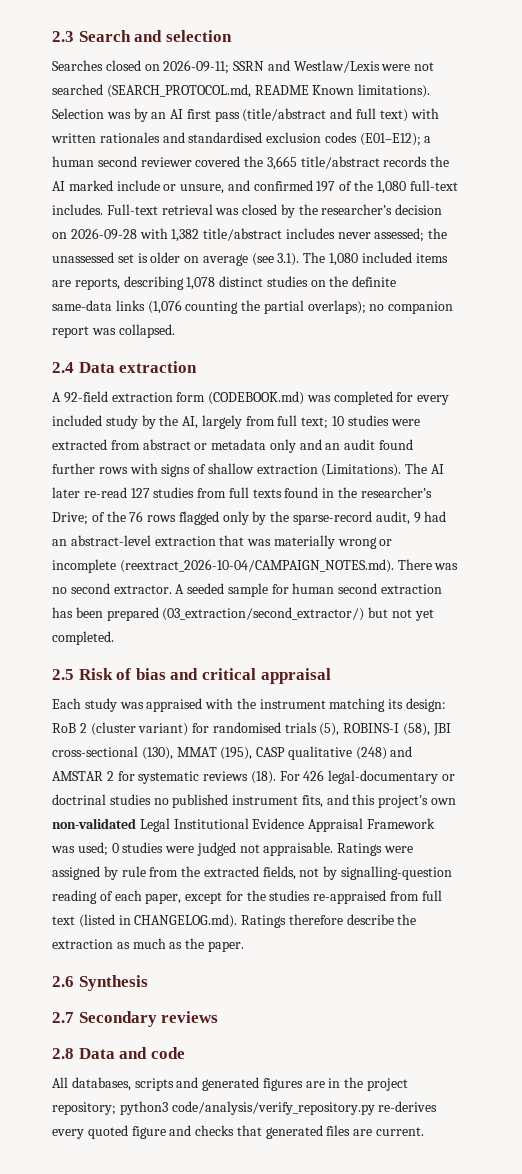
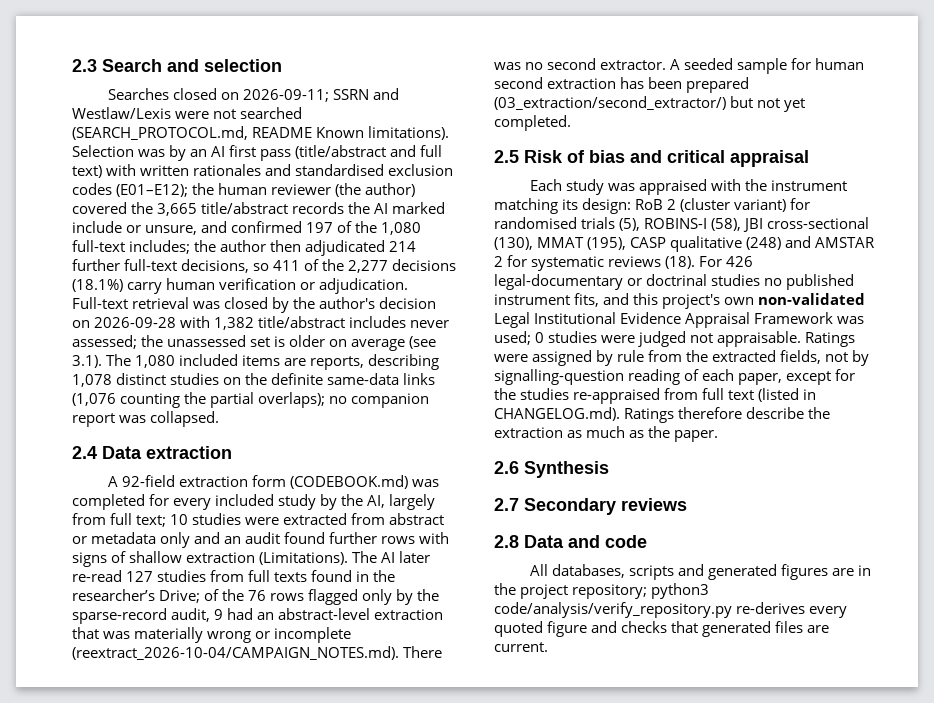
- Selection was by an AI first pass (title/abstract and full text) with written rationales and standardised exclusion codes (E01–E12); a human second reviewer covered the 3,665 title/abstract records the AI marked include or unsure, and confirmed 197 of the 1,080 full-text includes.
+ Selection was by an AI first pass (title/abstract and full text) with written rationales and standardised exclusion codes (E01–E12); the human reviewer (the author) covered the 3,665 title/abstract records the AI marked include or unsure, and confirmed 197 of the 1,080 full-text includes; the author then adjudicated 214 further full-text decisions, so 411 of the 2,277 decisions (18.1%) carry human verification or adjudication.
- Full-text retrieval was closed by the researcher’s decision on 2026-09-28 with 1,382 title/abstract includes never assessed; the unassessed set is older on average (see 3.1). The 1,080 included items are reports, describing 1,078 distinct studies on the definite same-data links (1,076 counting the partial overlaps); no companion report was collapsed.
+ Full-text retrieval was closed by the author's decision on 2026-09-28 with 1,382 title/abstract includes never assessed; the unassessed set is older on average (see 3.1). The 1,080 included items are reports, describing 1,078 distinct studies on the definite same-data links (1,076 counting the partial overlaps); no companion report was collapsed.

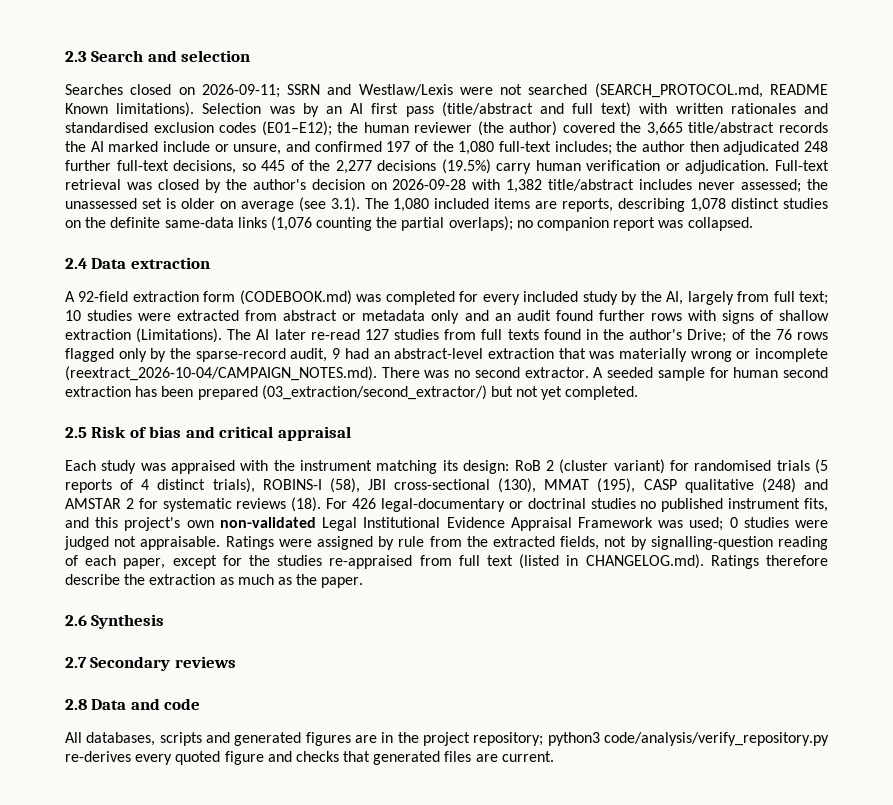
- Selection was by an AI first pass (title/abstract and full text) with written rationales and standardised exclusion codes (E01–E12); the human reviewer (the author) covered the 3,665 title/abstract records the AI marked include or unsure, and confirmed 197 of the 1,080 full-text includes; the author then adjudicated 214 further full-text decisions, so 411 of the 2,277 decisions (18.1%) carry human verification or adjudication.
+ Selection was by an AI first pass (title/abstract and full text) with written rationales and standardised exclusion codes (E01–E12); the human reviewer (the author) covered the 3,665 title/abstract records the AI marked include or unsure, and confirmed 197 of the 1,080 full-text includes; the author then adjudicated 248 further full-text decisions, so 445 of the 2,277 decisions (19.5%) carry human verification or adjudication.
- The AI later re-read 127 studies from full texts found in the researcher’s Drive; of the 76 rows flagged only by the sparse-record audit, 9 had an abstract-level extraction that was materially wrong or incomplete (reextract_2026-10-04/CAMPAIGN_NOTES.md). There was no second extractor.
+ The AI later re-read 127 studies from full texts found in the author's Drive; of the 76 rows flagged only by the sparse-record audit, 9 had an abstract-level extraction that was materially wrong or incomplete (reextract_2026-10-04/CAMPAIGN_NOTES.md). There was no second extractor.
- Each study was appraised with the instrument matching its design: RoB 2 (cluster variant) for randomised trials (5), ROBINS-I (58), JBI cross-sectional (130), MMAT (195), CASP qualitative (248) and AMSTAR 2 for systematic reviews (18).
+ Each study was appraised with the instrument matching its design: RoB 2 (cluster variant) for randomised trials (5 reports of 4 distinct trials), ROBINS-I (58), JBI cross-sectional (130), MMAT (195), CASP qualitative (248) and AMSTAR 2 for systematic reviews (18).

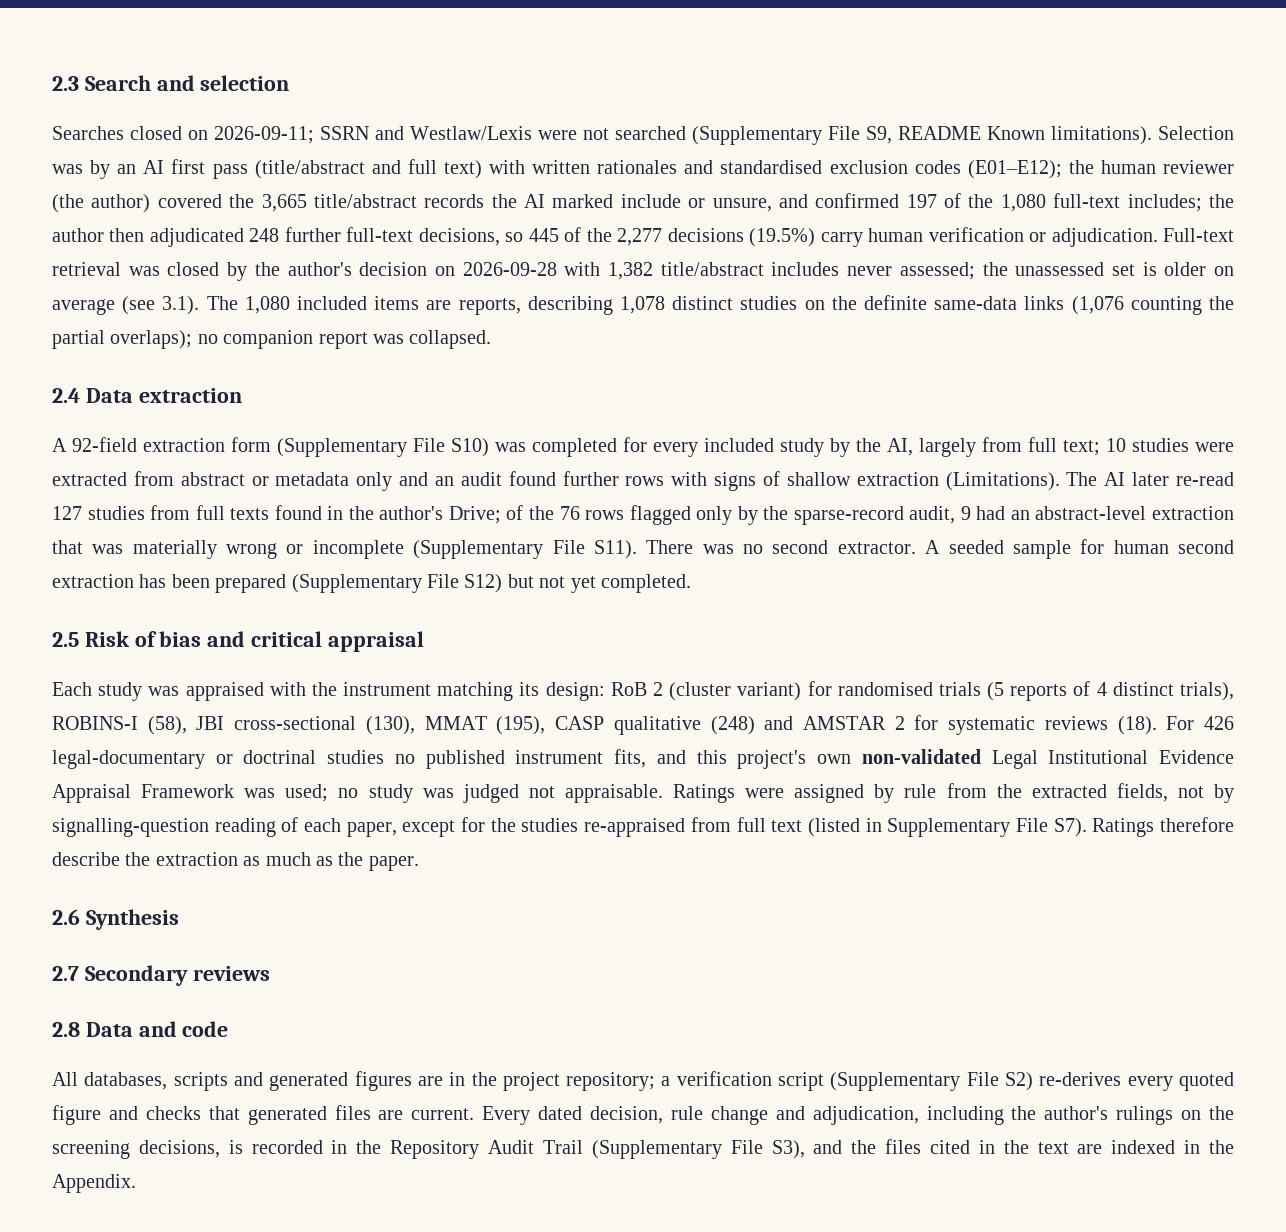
- Searches closed on 2026-09-11; SSRN and Westlaw/Lexis were not searched (SEARCH_PROTOCOL.md, README Known limitations).
+ Searches closed on 2026-09-11; SSRN and Westlaw/Lexis were not searched (Supplementary File S9, README Known limitations).
- A 92-field extraction form (CODEBOOK.md) was completed for every included study by the AI, largely from full text; 10 studies were extracted from abstract or metadata only and an audit found further rows with signs of shallow extraction (Limitations).
+ A 92-field extraction form (Supplementary File S10) was completed for every included study by the AI, largely from full text; 10 studies were extracted from abstract or metadata only and an audit found further rows with signs of shallow extraction (Limitations).
- The AI later re-read 127 studies from full texts found in the author's Drive; of the 76 rows flagged only by the sparse-record audit, 9 had an abstract-level extraction that was materially wrong or incomplete (reextract_2026-10-04/CAMPAIGN_NOTES.md). There was no second extractor.
+ The AI later re-read 127 studies from full texts found in the author's Drive; of the 76 rows flagged only by the sparse-record audit, 9 had an abstract-level extraction that was materially wrong or incomplete (Supplementary File S11). There was no second extractor.
- A seeded sample for human second extraction has been prepared (03_extraction/second_extractor/) but not yet completed.
+ A seeded sample for human second extraction has been prepared (Supplementary File S12) but not yet completed.
- For 426 legal-documentary or doctrinal studies no published instrument fits, and this project's own non-validated Legal Institutional Evidence Appraisal Framework was used; 0 studies were judged not appraisable.
+ For 426 legal-documentary or doctrinal studies no published instrument fits, and this project's own non-validated Legal Institutional Evidence Appraisal Framework was used; no study was judged not appraisable.
- Ratings were assigned by rule from the extracted fields, not by signalling-question reading of each paper, except for the studies re-appraised from full text (listed in CHANGELOG.md). Ratings therefore describe the extraction as much as the paper.
+ Ratings were assigned by rule from the extracted fields, not by signalling-question reading of each paper, except for the studies re-appraised from full text (listed in Supplementary File S7). Ratings therefore describe the extraction as much as the paper.
- All databases, scripts and generated figures are in the project repository; python3 code/analysis/verify_repository.py re-derives every quoted figure and checks that generated files are current.
+ All databases, scripts and generated figures are in the project repository; a verification script (Supplementary File S2) re-derives every quoted figure and checks that generated files are current.
+ Every dated decision, rule change and adjudication, including the author's rulings on the screening decisions, is recorded in the Repository Audit Trail (Supplementary File S3), and the files cited in the text are indexed in the Appendix.

